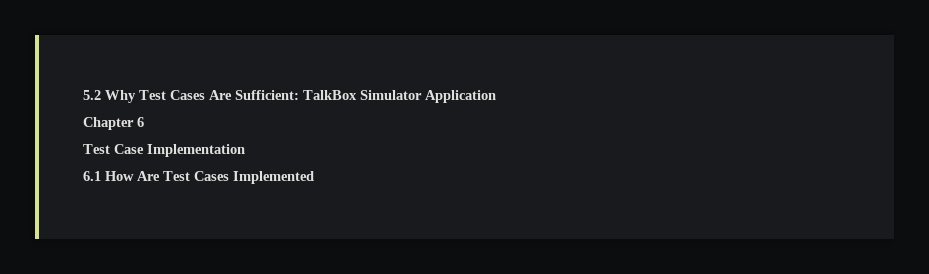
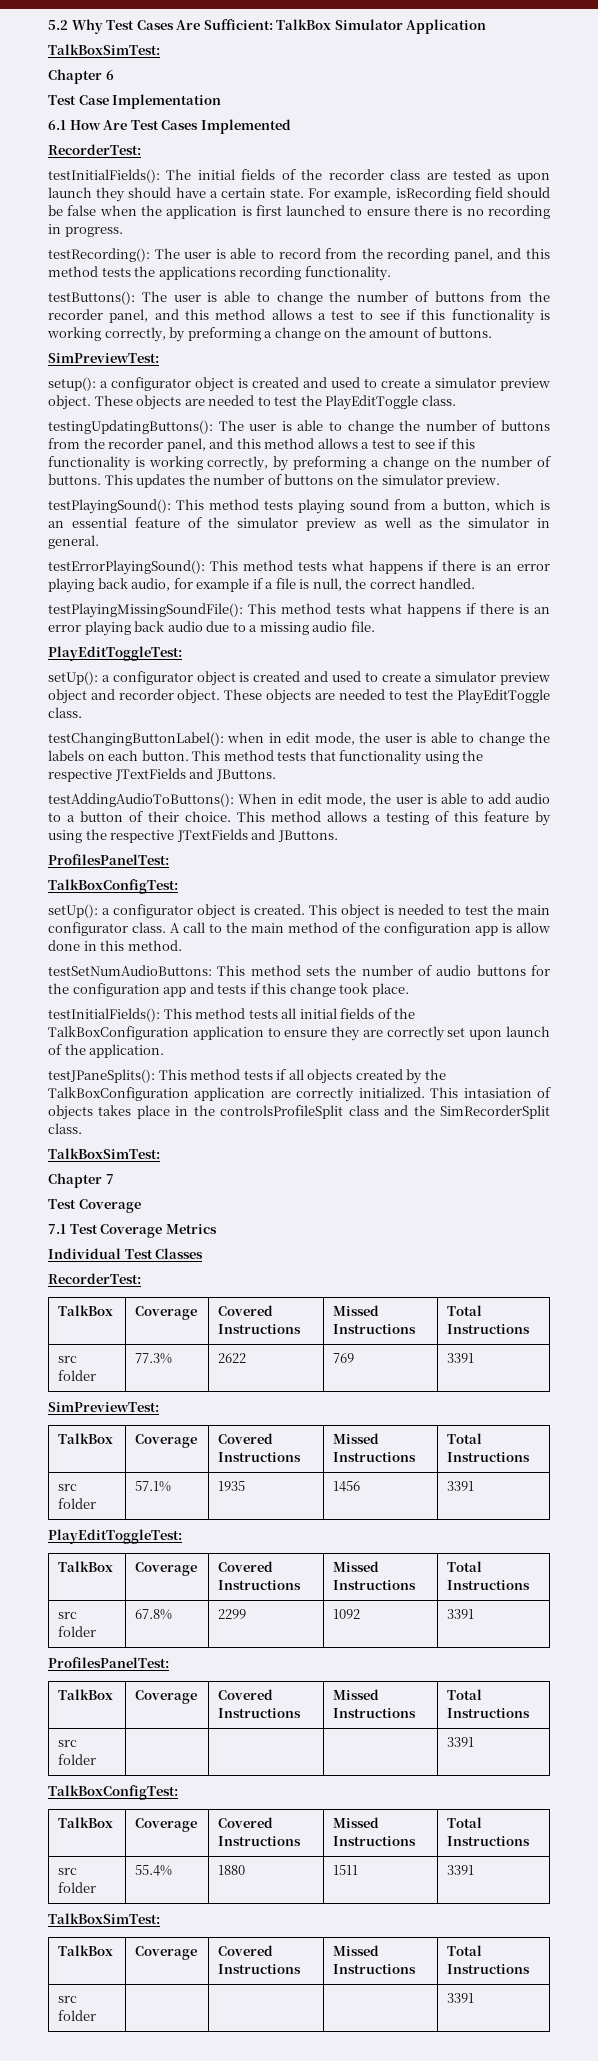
  5.2 Why Test Cases Are Sufficient: TalkBox Simulator Application
+ TalkBoxSimTest:
  6.1 How Are Test Cases Implemented
+ RecorderTest:
+ testInitialFields(): The initial fields of the recorder class are tested as upon launch they should have a certain state. For example, isRecording field should be false when the application is first launched to ensure there is no recording in progress.
+ testRecording(): The user is able to record from the recording panel, and this method tests the applications recording functionality.
+ testButtons(): The user is able to change the number of buttons from the recorder panel, and this method allows a test to see if this functionality is working correctly, by preforming a change on the amount of buttons.
+ SimPreviewTest:
+ setup(): a configurator object is created and used to create a simulator preview object. These objects are needed to test the PlayEditToggle class.
+ testingUpdatingButtons(): The user is able to change the number of buttons from the recorder panel, and this method allows a test to see if this functionality is working correctly, by preforming a change on the number of buttons. This updates the number of buttons on the simulator preview.
+ testPlayingSound(): This method tests playing sound from a button, which is an essential feature of the simulator preview as well as the simulator in general.
+ testErrorPlayingSound(): This method tests what happens if there is an error playing back audio, for example if a file is null, the correct handled.
+ testPlayingMissingSoundFile(): This method tests what happens if there is an error playing back audio due to a missing audio file.
+ PlayEditToggleTest:
+ setUp(): a configurator object is created and used to create a simulator preview object and recorder object. These objects are needed to test the PlayEditToggle class.
+ testChangingButtonLabel(): when in edit mode, the user is able to change the labels on each button. This method tests that functionality using the respective JTextFields and JButtons.
+ testAddingAudioToButtons(): When in edit mode, the user is able to add audio to a button of their choice. This method allows a testing of this feature by using the respective JTextFields and JButtons.
+ ProfilesPanelTest:
+ TalkBoxConfigTest:
+ setUp(): a configurator object is created. This object is needed to test the main configurator class. A call to the main method of the configuration app is allow done in this method.
+ testSetNumAudioButtons: This method sets the number of audio buttons for the configuration app and tests if this change took place.
+ testInitialFields(): This method tests all initial fields of the TalkBoxConfiguration application to ensure they are correctly set upon launch of the application.
+ testJPaneSplits(): This method tests if all objects created by the TalkBoxConfiguration application are correctly initialized. This intasiation of objects takes place in the controlsProfileSplit class and the SimRecorderSplit class.
+ TalkBoxSimTest:
+ Chapter 7
+ Test Coverage
+ 7.1 Test Coverage Metrics
+ Individual Test Classes
+ RecorderTest:
+ TalkBox | Coverage | Covered Instructions | Missed Instructions | Total Instructions
+ src folder | 77.3% | 2622 | 769 | 3391
+ SimPreviewTest:
+ TalkBox | Coverage | Covered Instructions | Missed Instructions | Total Instructions
+ src folder | 57.1% | 1935 | 1456 | 3391
+ PlayEditToggleTest:
+ TalkBox | Coverage | Covered Instructions | Missed Instructions | Total Instructions
+ src folder | 67.8% | 2299 | 1092 | 3391
+ ProfilesPanelTest:
+ TalkBox | Coverage | Covered Instructions | Missed Instructions | Total Instructions
+ src folder | | | | 3391
+ TalkBoxConfigTest:
+ TalkBox | Coverage | Covered Instructions | Missed Instructions | Total Instructions
+ src folder | 55.4% | 1880 | 1511 | 3391
+ TalkBoxSimTest:
+ TalkBox | Coverage | Covered Instructions | Missed Instructions | Total Instructions
+ src folder | | | | 3391

